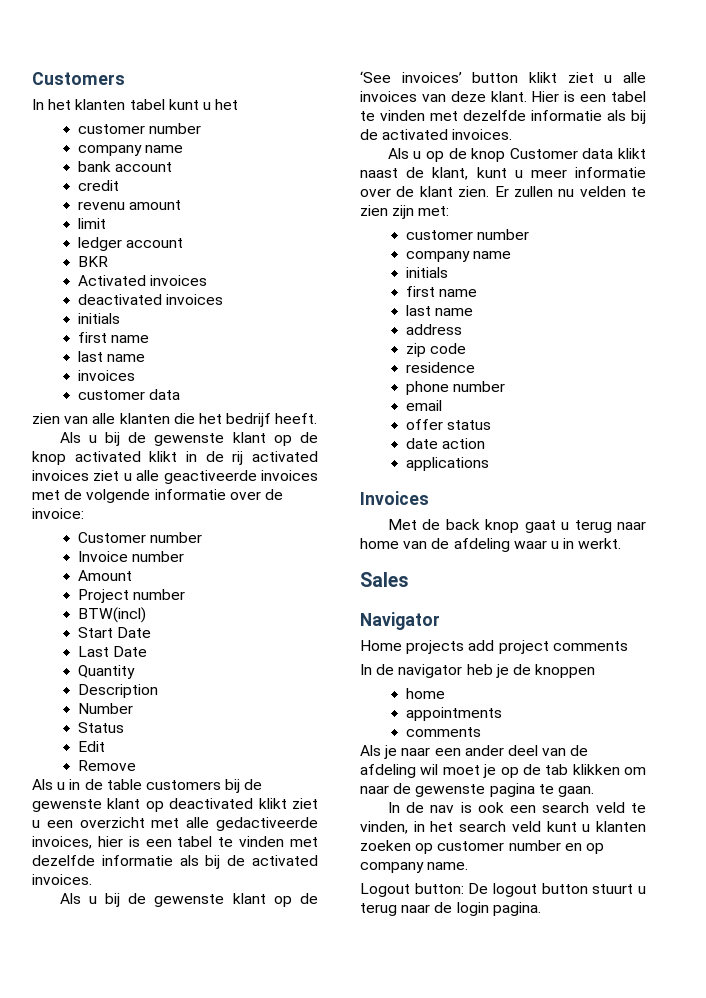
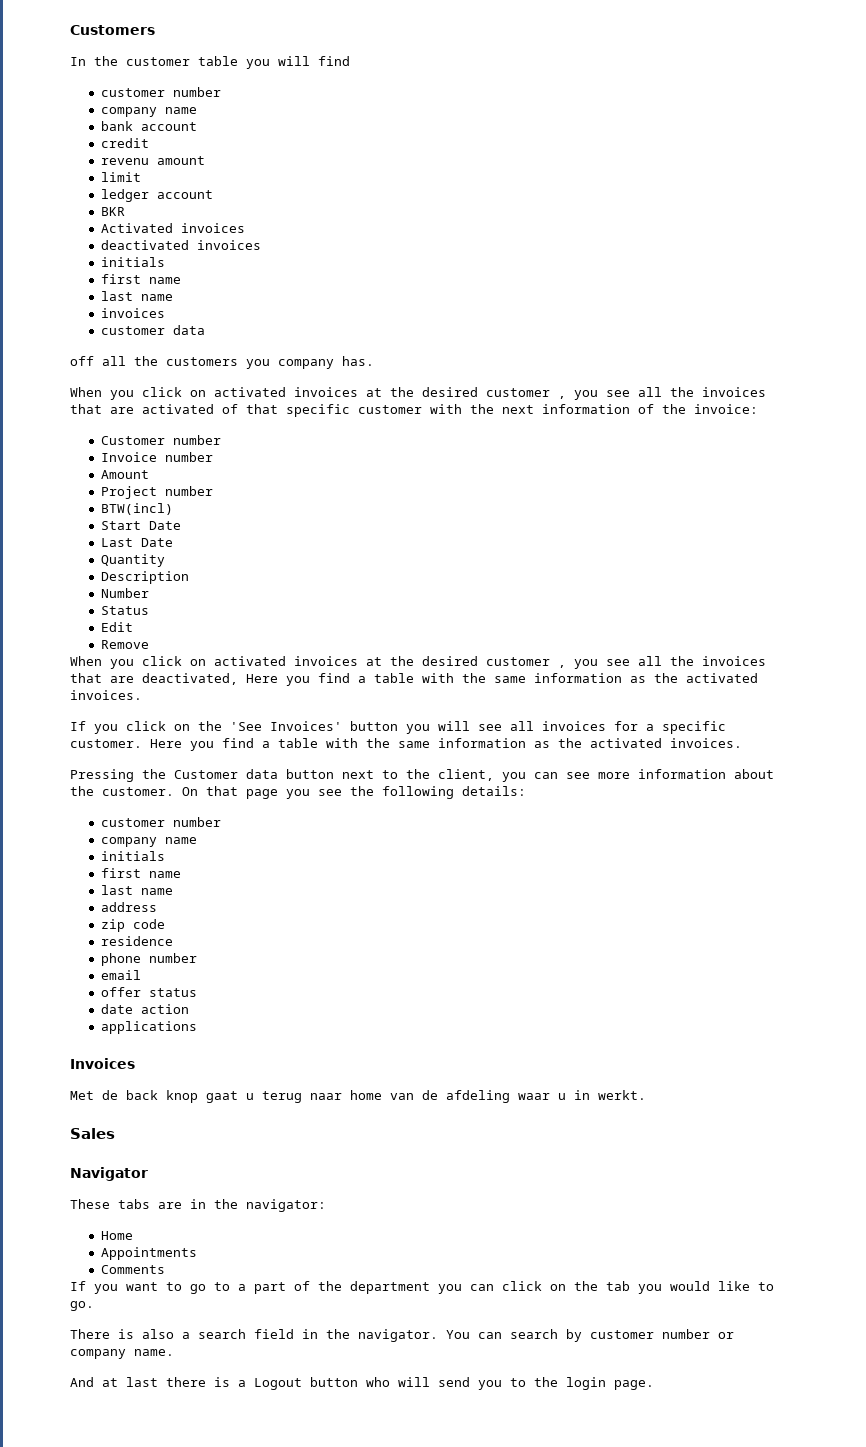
- In het klanten tabel kunt u het
+ In the customer table you will find
- zien van alle klanten die het bedrijf heeft.
- Als u bij de gewenste klant op de knop activated klikt in de rij activated invoices ziet u alle geactiveerde invoices met de volgende informatie over de invoice:
+ off all the customers you company has.
+ When you click on activated invoices at the desired customer , you see all the invoices that are activated of that specific customer with the next information of the invoice:
- Als u in de table customers bij de gewenste klant op deactivated klikt ziet u een overzicht met alle gedactiveerde invoices, hier is een tabel te vinden met dezelfde informatie als bij de activated invoices.
- Als u bij de gewenste klant op de ‘See invoices’ button klikt ziet u alle invoices van deze klant. Hier is een tabel te vinden met dezelfde informatie als bij de activated invoices.
- Als u op de knop Customer data klikt naast de klant, kunt u meer informatie over de klant zien. Er zullen nu velden te zien zijn met:
+ When you click on activated invoices at the desired customer , you see all the invoices that are deactivated, Here you find a table with the same information as the activated invoices.
+ If you click on the 'See Invoices' button you will see all invoices for a specific customer. Here you find a table with the same information as the activated invoices.
+ Pressing the Customer data button next to the client, you can see more information about the customer. On that page you see the following details:
- Home projects add project comments
- In de navigator heb je de knoppen
- home
- appointments
- comments
- Als je naar een ander deel van de afdeling wil moet je op de tab klikken om naar de gewenste pagina te gaan.
- In de nav is ook een search veld te vinden, in het search veld kunt u klanten zoeken op customer number en op company name.
- Logout button: De logout button stuurt u terug naar de login pagina.
+ These tabs are in the navigator:
+ Home
+ Appointments
+ Comments
+ If you want to go to a part of the department you can click on the tab you would like to go.
+ There is also a search field in the navigator. You can search by customer number or company name.
+ And at last there is a Logout button who will send you to the login page.

